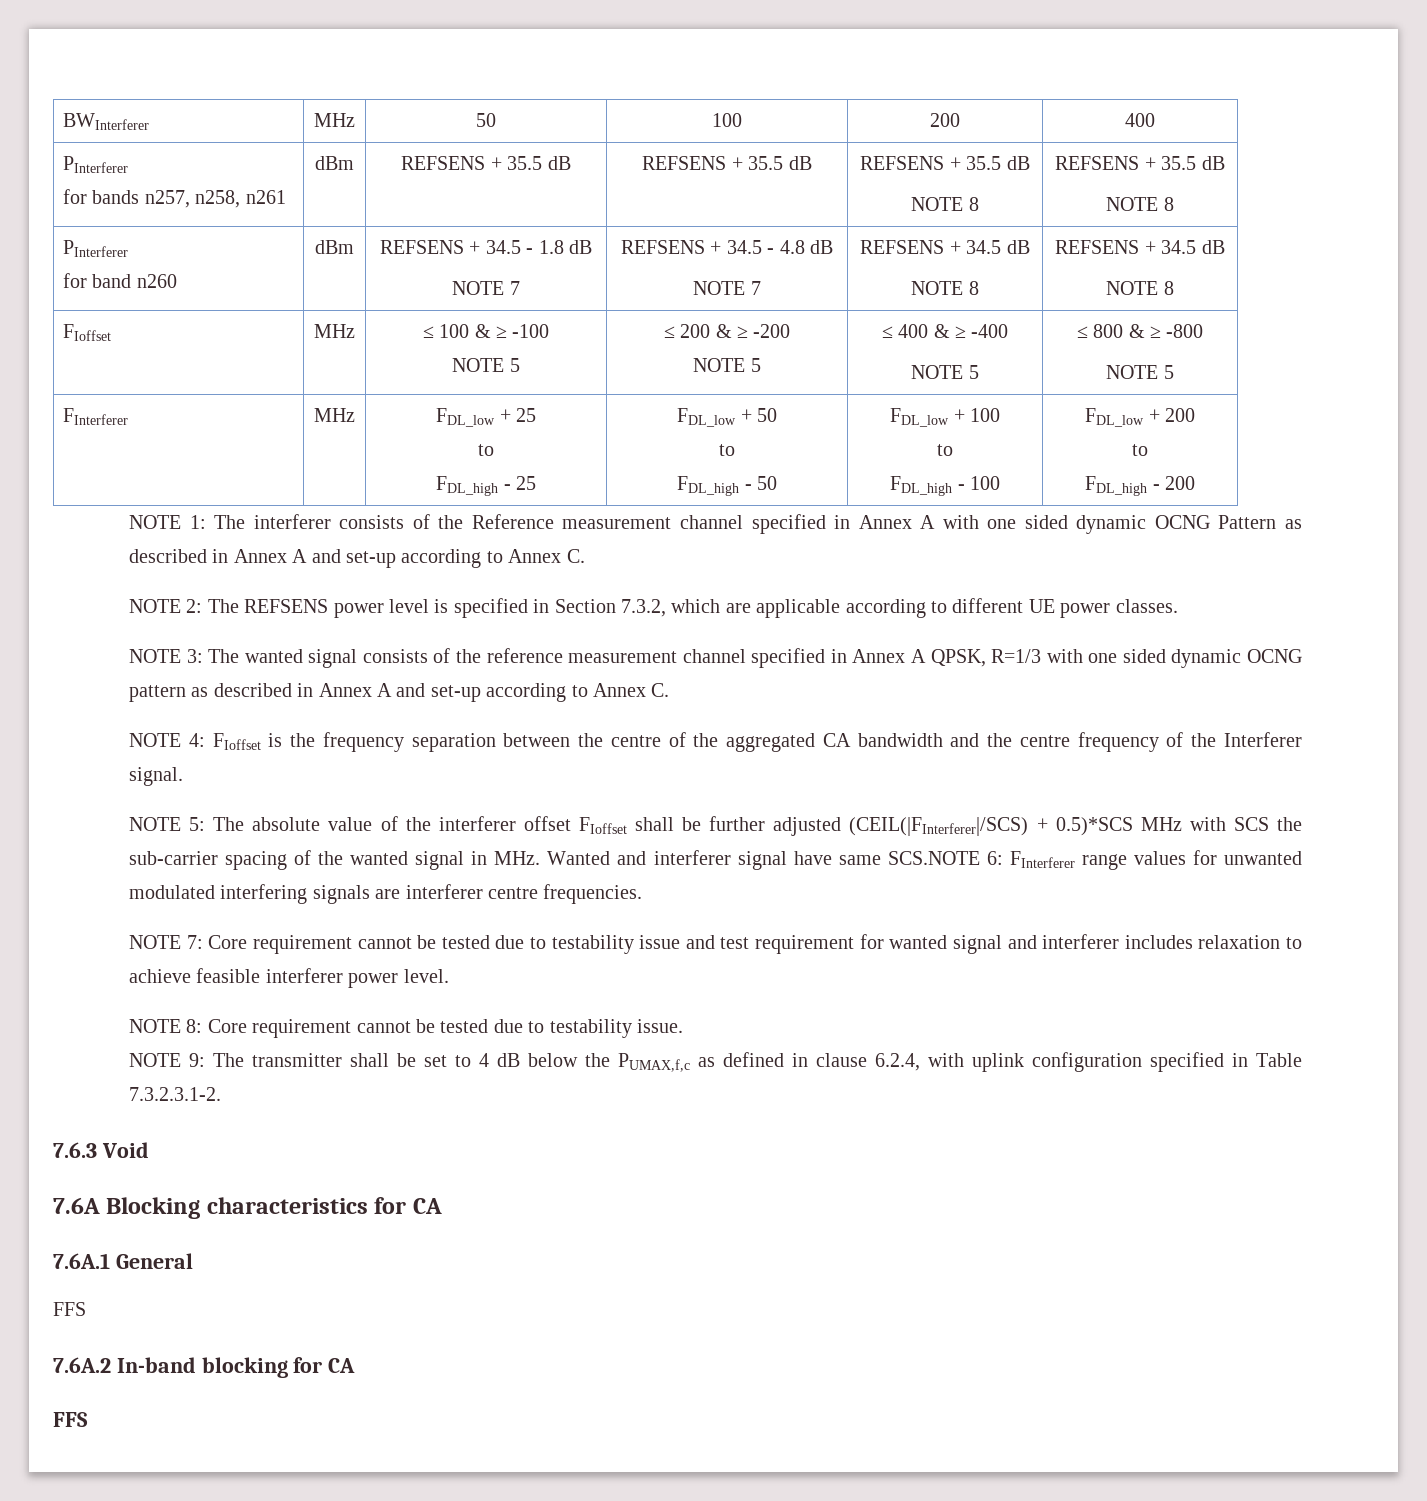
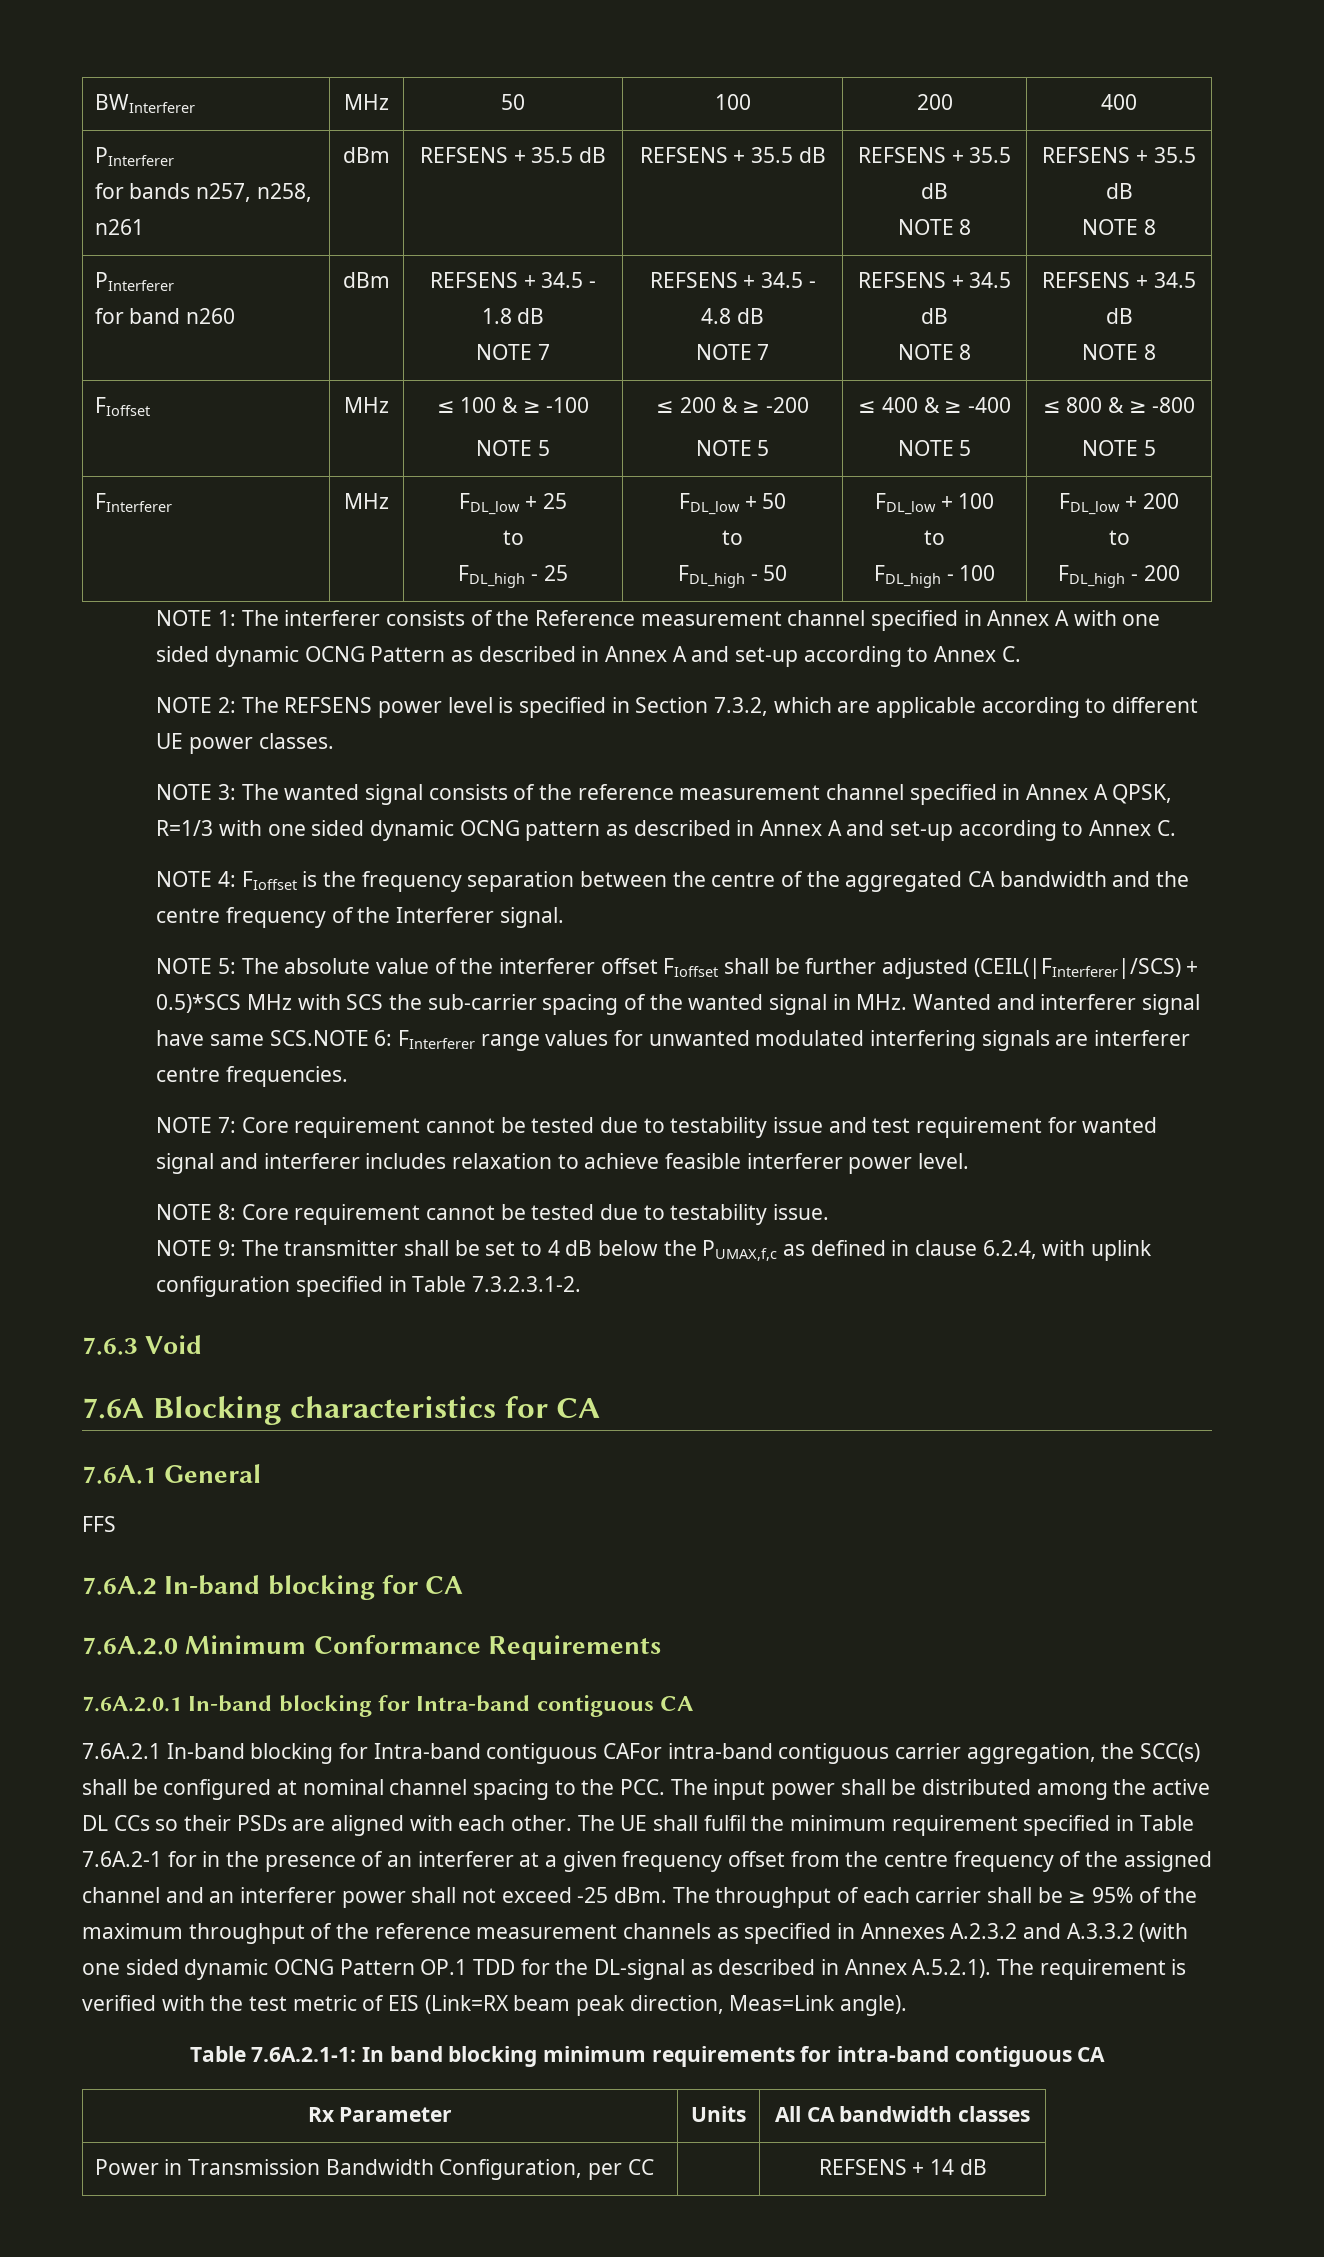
  7.6A.2 In-band blocking for CA
- FFS
+ 7.6A.2.0 Minimum Conformance Requirements
+ 7.6A.2.0.1 In-band blocking for Intra-band contiguous CA
+ 7.6A.2.1 In-band blocking for Intra-band contiguous CAFor intra-band contiguous carrier aggregation, the SCC(s) shall be configured at nominal channel spacing to the PCC. The input power shall be distributed among the active DL CCs so their PSDs are aligned with each other. The UE shall fulfil the minimum requirement specified in Table 7.6A.2-1 for in the presence of an interferer at a given frequency offset from the centre frequency of the assigned channel and an interferer power shall not exceed -25 dBm. The throughput of each carrier shall be ≥ 95% of the maximum throughput of the reference measurement channels as specified in Annexes A.2.3.2 and A.3.3.2 (with one sided dynamic OCNG Pattern OP.1 TDD for the DL-signal as described in Annex A.5.2.1). The requirement is verified with the test metric of EIS (Link=RX beam peak direction, Meas=Link angle).
+ Table 7.6A.2.1-1: In band blocking minimum requirements for intra-band contiguous CA
+ Rx Parameter | Units | All CA bandwidth classes
+ Power in Transmission Bandwidth Configuration, per CC | | REFSENS + 14 dB

